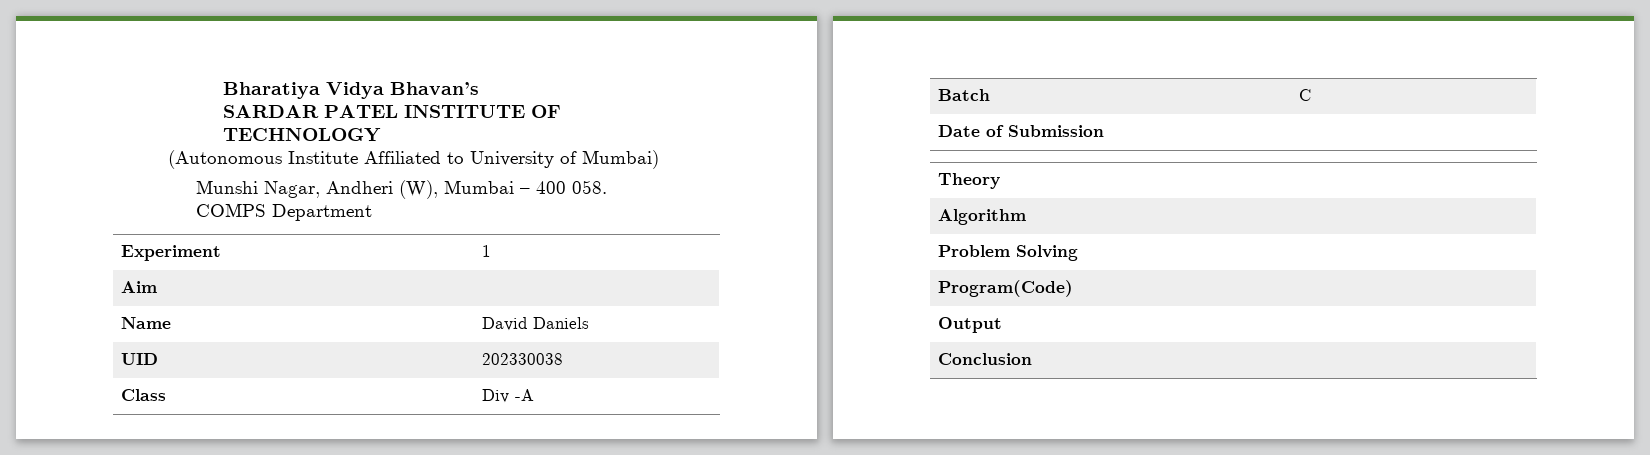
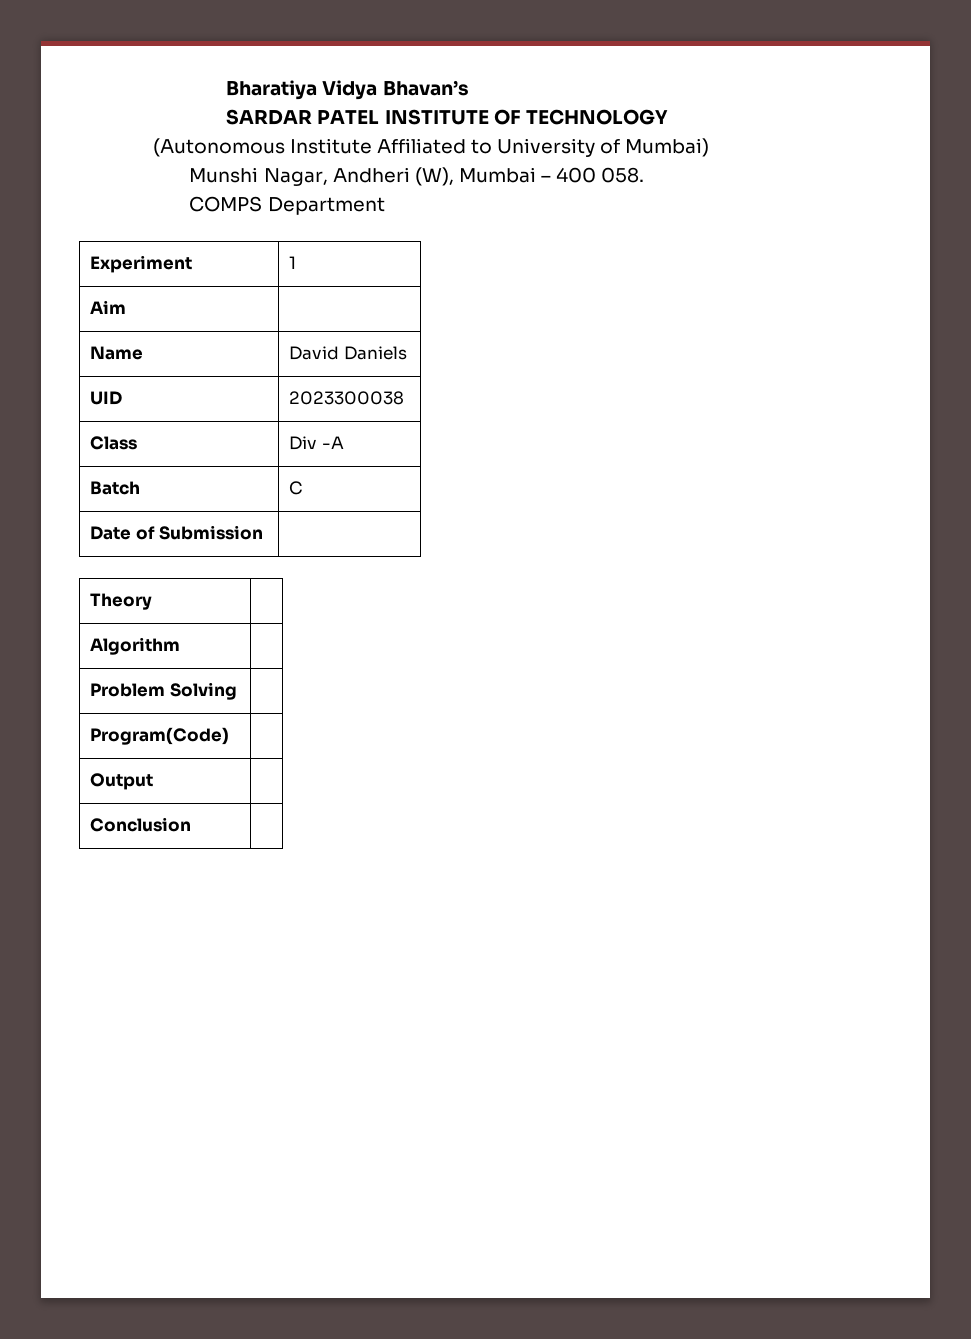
- UID | 202330038
+ UID | 2023300038

